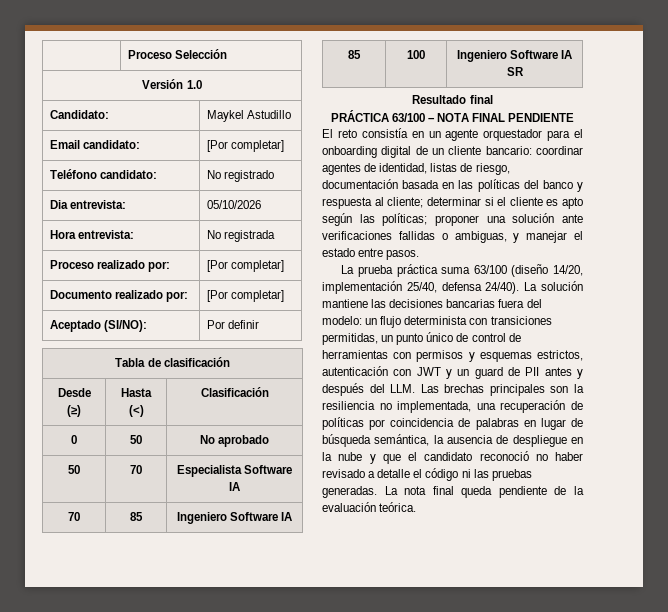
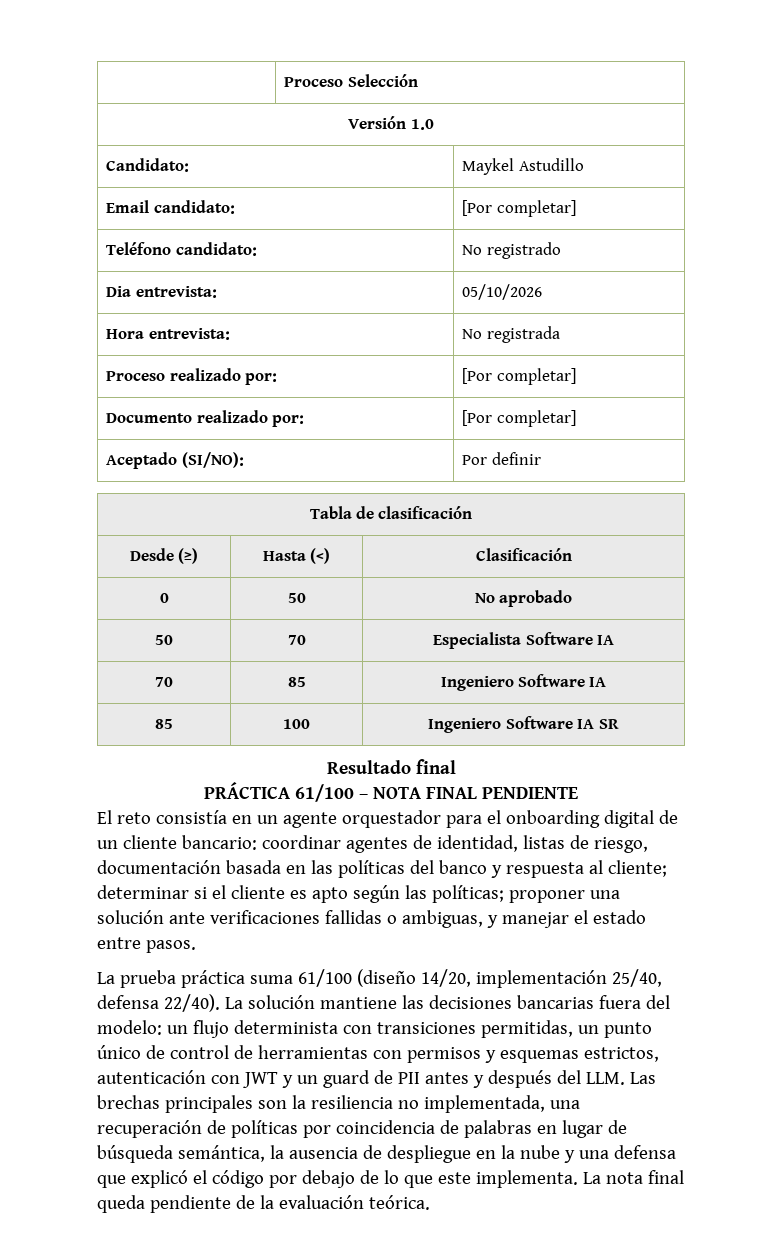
- PRÁCTICA 63/100 – NOTA FINAL PENDIENTE
+ PRÁCTICA 61/100 – NOTA FINAL PENDIENTE
- La prueba práctica suma 63/100 (diseño 14/20, implementación 25/40, defensa 24/40).
+ La prueba práctica suma 61/100 (diseño 14/20, implementación 25/40, defensa 22/40).
- un flujo determinista con transiciones permitidas, un punto único de control de herramientas con permisos y esquemas estrictos, autenticación con JWT y un guard de PII antes y después del LLM. Las brechas principales son la resiliencia no implementada, una recuperación de políticas por coincidencia de palabras en lugar de búsqueda semántica, la ausencia de despliegue en la nube y que el candidato reconoció no haber revisado a detalle el código ni las pruebas generadas.
+ un flujo determinista con transiciones permitidas, un punto único de control de herramientas con permisos y esquemas estrictos, autenticación con JWT y un guard de PII antes y después del LLM. Las brechas principales son la resiliencia no implementada, una recuperación de políticas por coincidencia de palabras en lugar de búsqueda semántica, la ausencia de despliegue en la nube y una defensa que explicó el código por debajo de lo que este implementa.

